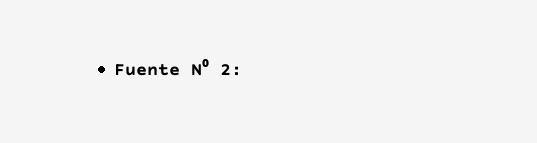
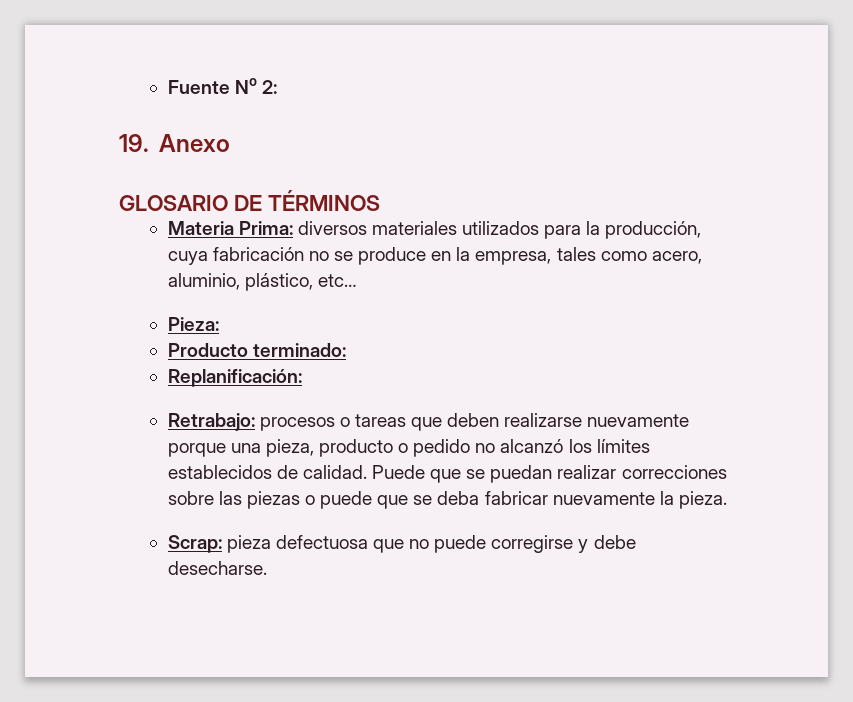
+ 19. Anexo
+ GLOSARIO DE TÉRMINOS
+ Materia Prima: diversos materiales utilizados para la producción, cuya fabricación no se produce en la empresa, tales como acero, aluminio, plástico, etc…
+ Pieza:
+ Producto terminado:
+ Replanificación:
+ Retrabajo: procesos o tareas que deben realizarse nuevamente porque una pieza, producto o pedido no alcanzó los límites establecidos de calidad. Puede que se puedan realizar correcciones sobre las piezas o puede que se deba fabricar nuevamente la pieza.
+ Scrap: pieza defectuosa que no puede corregirse y debe desecharse.

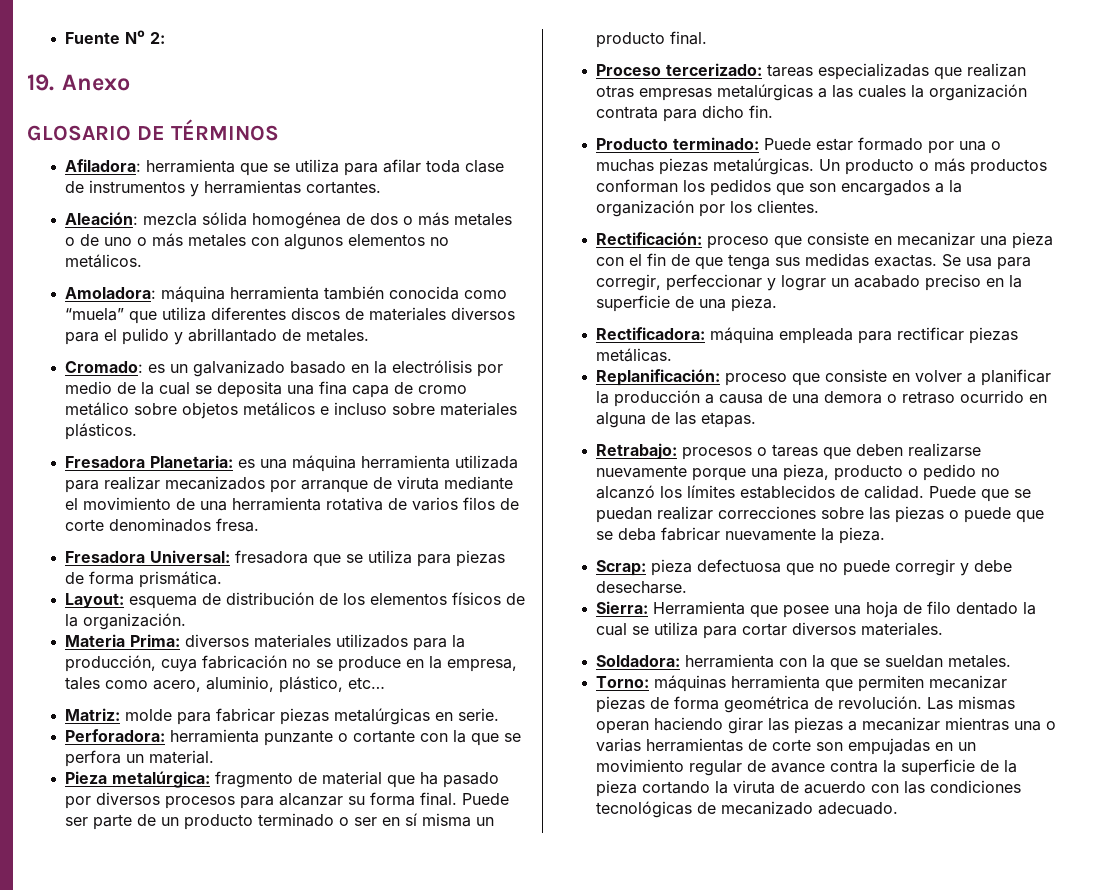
+ Afiladora: herramienta que se utiliza para afilar toda clase de instrumentos y herramientas cortantes.
+ Aleación: mezcla sólida homogénea de dos o más metales o de uno o más metales con algunos elementos no metálicos.
+ Amoladora: máquina herramienta también conocida como “muela” que utiliza diferentes discos de materiales diversos para el pulido y abrillantado de metales.
+ Cromado: es un galvanizado basado en la electrólisis por medio de la cual se deposita una fina capa de cromo metálico sobre objetos metálicos e incluso sobre materiales plásticos.
+ Fresadora Planetaria: es una máquina herramienta utilizada para realizar mecanizados por arranque de viruta mediante el movimiento de una herramienta rotativa de varios filos de corte denominados fresa.
+ Fresadora Universal: fresadora que se utiliza para piezas de forma prismática.
+ Layout: esquema de distribución de los elementos físicos de la organización.
- Pieza:
- Producto terminado:
- Replanificación:
+ Matriz: molde para fabricar piezas metalúrgicas en serie.
+ Perforadora: herramienta punzante o cortante con la que se perfora un material.
+ Pieza metalúrgica: fragmento de material que ha pasado por diversos procesos para alcanzar su forma final. Puede ser parte de un producto terminado o ser en sí misma un producto final.
+ Proceso tercerizado: tareas especializadas que realizan otras empresas metalúrgicas a las cuales la organización contrata para dicho fin.
+ Producto terminado: Puede estar formado por una o muchas piezas metalúrgicas. Un producto o más productos conforman los pedidos que son encargados a la organización por los clientes.
+ Rectificación: proceso que consiste en mecanizar una pieza con el fin de que tenga sus medidas exactas. Se usa para corregir, perfeccionar y lograr un acabado preciso en la superficie de una pieza.
+ Rectificadora: máquina empleada para rectificar piezas metálicas.
+ Replanificación: proceso que consiste en volver a planificar la producción a causa de una demora o retraso ocurrido en alguna de las etapas.
- Scrap: pieza defectuosa que no puede corregirse y debe desecharse.
+ Scrap: pieza defectuosa que no puede corregir y debe desecharse.
+ Sierra: Herramienta que posee una hoja de filo dentado la cual se utiliza para cortar diversos materiales.
+ Soldadora: herramienta con la que se sueldan metales.
+ Torno: máquinas herramienta que permiten mecanizar piezas de forma geométrica de revolución. Las mismas operan haciendo girar las piezas a mecanizar mientras una o varias herramientas de corte son empujadas en un movimiento regular de avance contra la superficie de la pieza cortando la viruta de acuerdo con las condiciones tecnológicas de mecanizado adecuado.

